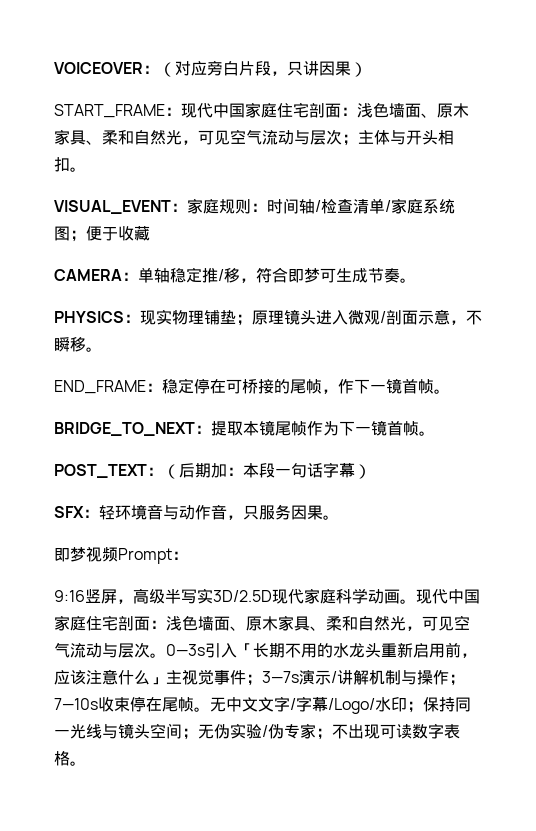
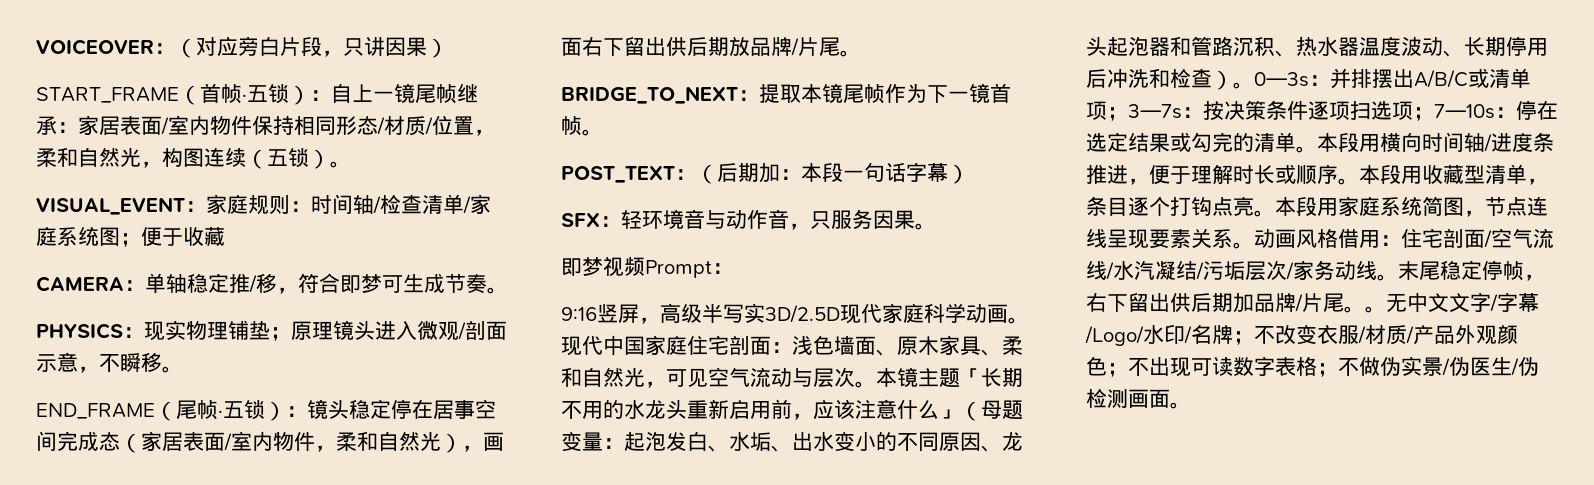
- START_FRAME：现代中国家庭住宅剖面：浅色墙面、原木家具、柔和自然光，可见空气流动与层次；主体与开头相扣。
+ START_FRAME（首帧·五锁）：自上一镜尾帧继承：家居表面/室内物件保持相同形态/材质/位置，柔和自然光，构图连续（五锁）。
- END_FRAME：稳定停在可桥接的尾帧，作下一镜首帧。
+ END_FRAME（尾帧·五锁）：镜头稳定停在居事空间完成态（家居表面/室内物件，柔和自然光），画面右下留出供后期放品牌/片尾。
- 0—3s引入「长期不用的水龙头重新启用前，应该注意什么」主视觉事件；3—7s演示/讲解机制与操作；7—10s收束停在尾帧。
+ 本镜主题「长期不用的水龙头重新启用前，应该注意什么」（母题变量：起泡发白、水垢、出水变小的不同原因、龙头起泡器和管路沉积、热水器温度波动、长期停用后冲洗和检查）。0—3s：并排摆出A/B/C或清单项；3—7s：按决策条件逐项扫选项；7—10s：停在选定结果或勾完的清单。本段用横向时间轴/进度条推进，便于理解时长或顺序。本段用收藏型清单，条目逐个打钩点亮。本段用家庭系统简图，节点连线呈现要素关系。动画风格借用：住宅剖面/空气流线/水汽凝结/污垢层次/家务动线。末尾稳定停帧，右下留出供后期加品牌/片尾。。
- 无中文文字/字幕/Logo/水印；保持同一光线与镜头空间；无伪实验/伪专家；不出现可读数字表格。
+ 无中文文字/字幕/Logo/水印/名牌；不改变衣服/材质/产品外观颜色；不出现可读数字表格；不做伪实景/伪医生/伪检测画面。

